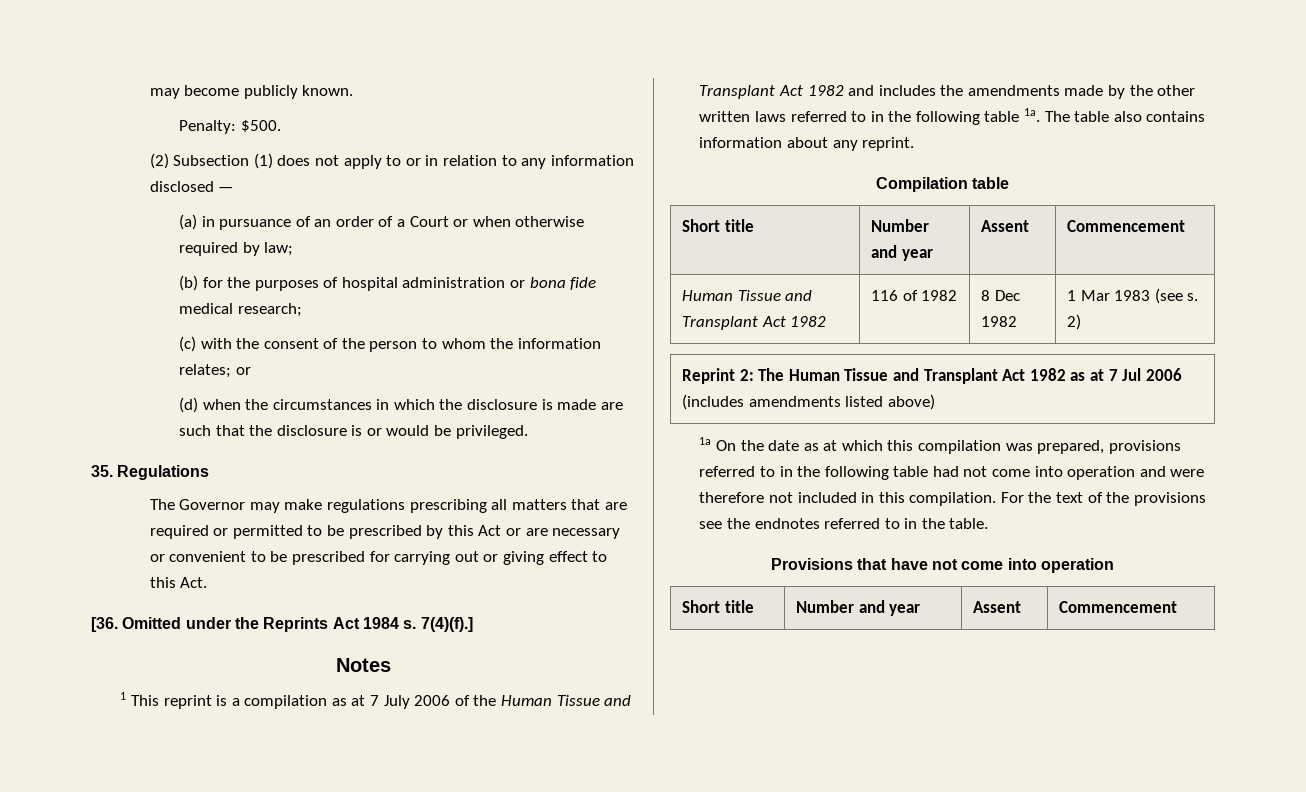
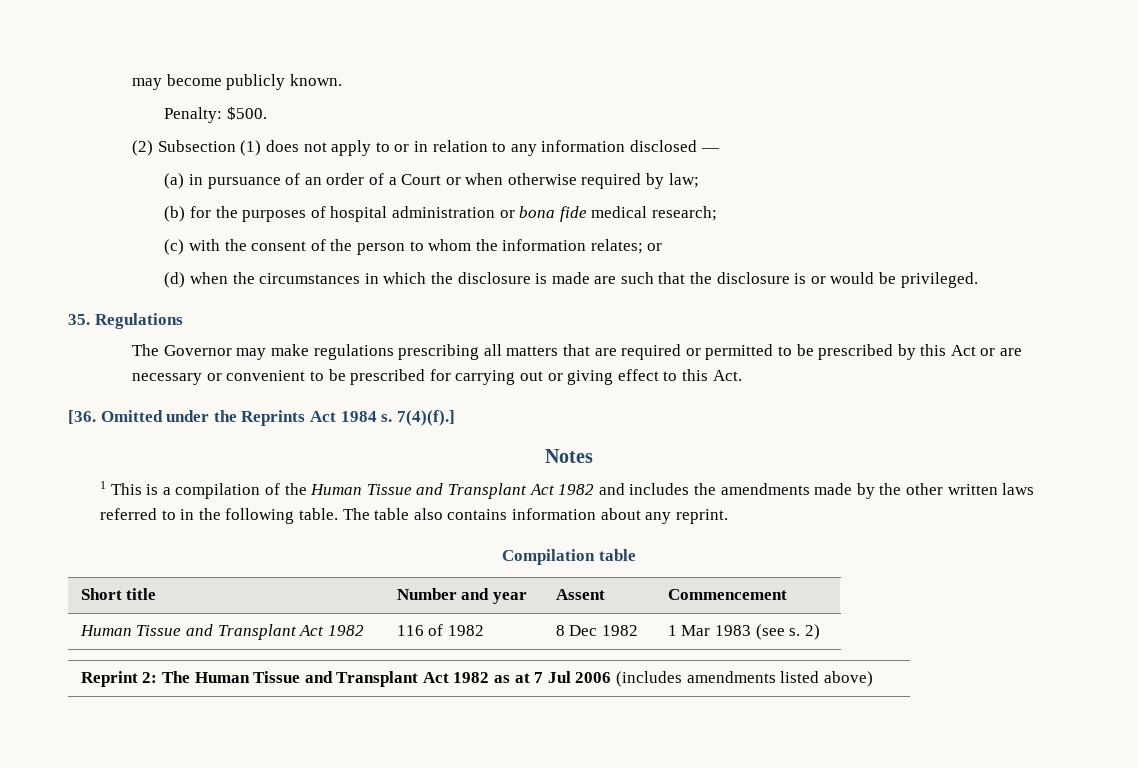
- 1 This reprint is a compilation as at 7 July 2006 of the Human Tissue and Transplant Act 1982 and includes the amendments made by the other written laws referred to in the following table 1a.
+ 1 This is a compilation of the Human Tissue and Transplant Act 1982 and includes the amendments made by the other written laws referred to in the following table.
- 1a On the date as at which this compilation was prepared, provisions referred to in the following table had not come into operation and were therefore not included in this compilation. For the text of the provisions see the endnotes referred to in the table.
- Provisions that have not come into operation
- Short title | Number and year | Assent | Commencement

